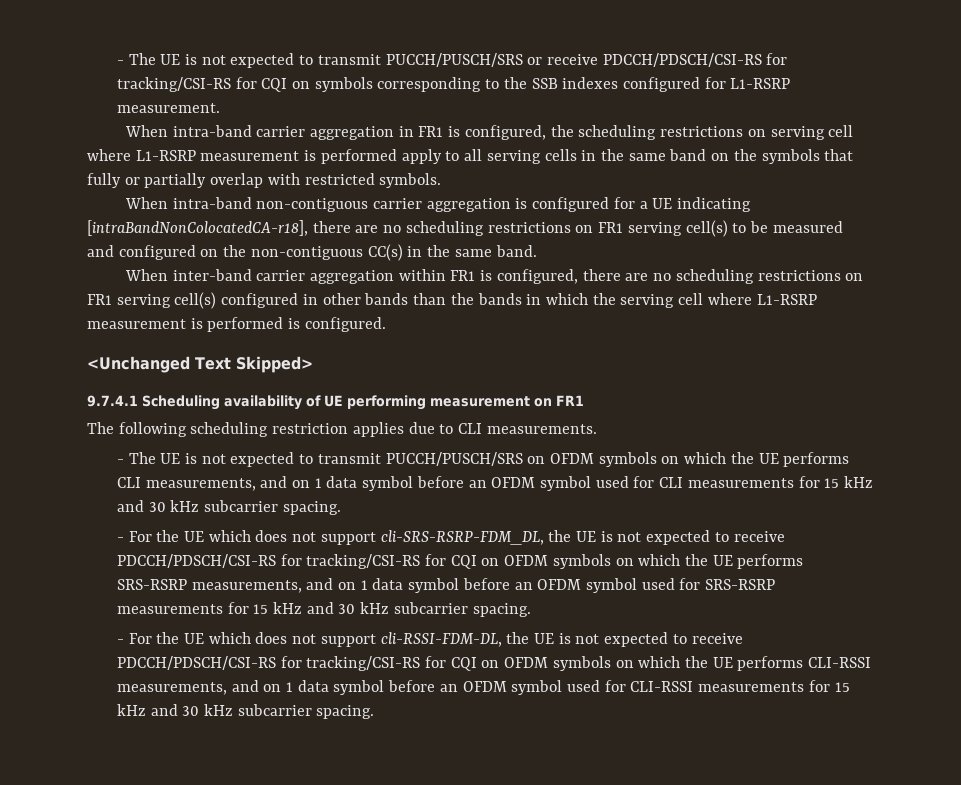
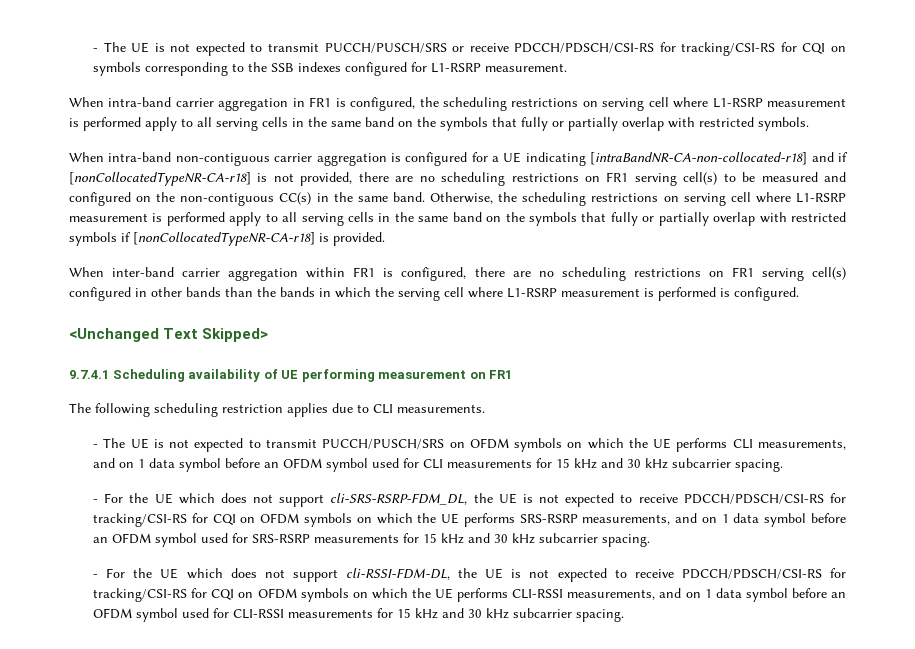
- When intra-band non-contiguous carrier aggregation is configured for a UE indicating [intraBandNonColocatedCA-r18], there are no scheduling restrictions on FR1 serving cell(s) to be measured and configured on the non-contiguous CC(s) in the same band.
+ When intra-band non-contiguous carrier aggregation is configured for a UE indicating [intraBandNR-CA-non-collocated-r18] and if [nonCollocatedTypeNR-CA-r18] is not provided, there are no scheduling restrictions on FR1 serving cell(s) to be measured and configured on the non-contiguous CC(s) in the same band. Otherwise, the scheduling restrictions on serving cell where L1-RSRP measurement is performed apply to all serving cells in the same band on the symbols that fully or partially overlap with restricted symbols if [nonCollocatedTypeNR-CA-r18] is provided.

